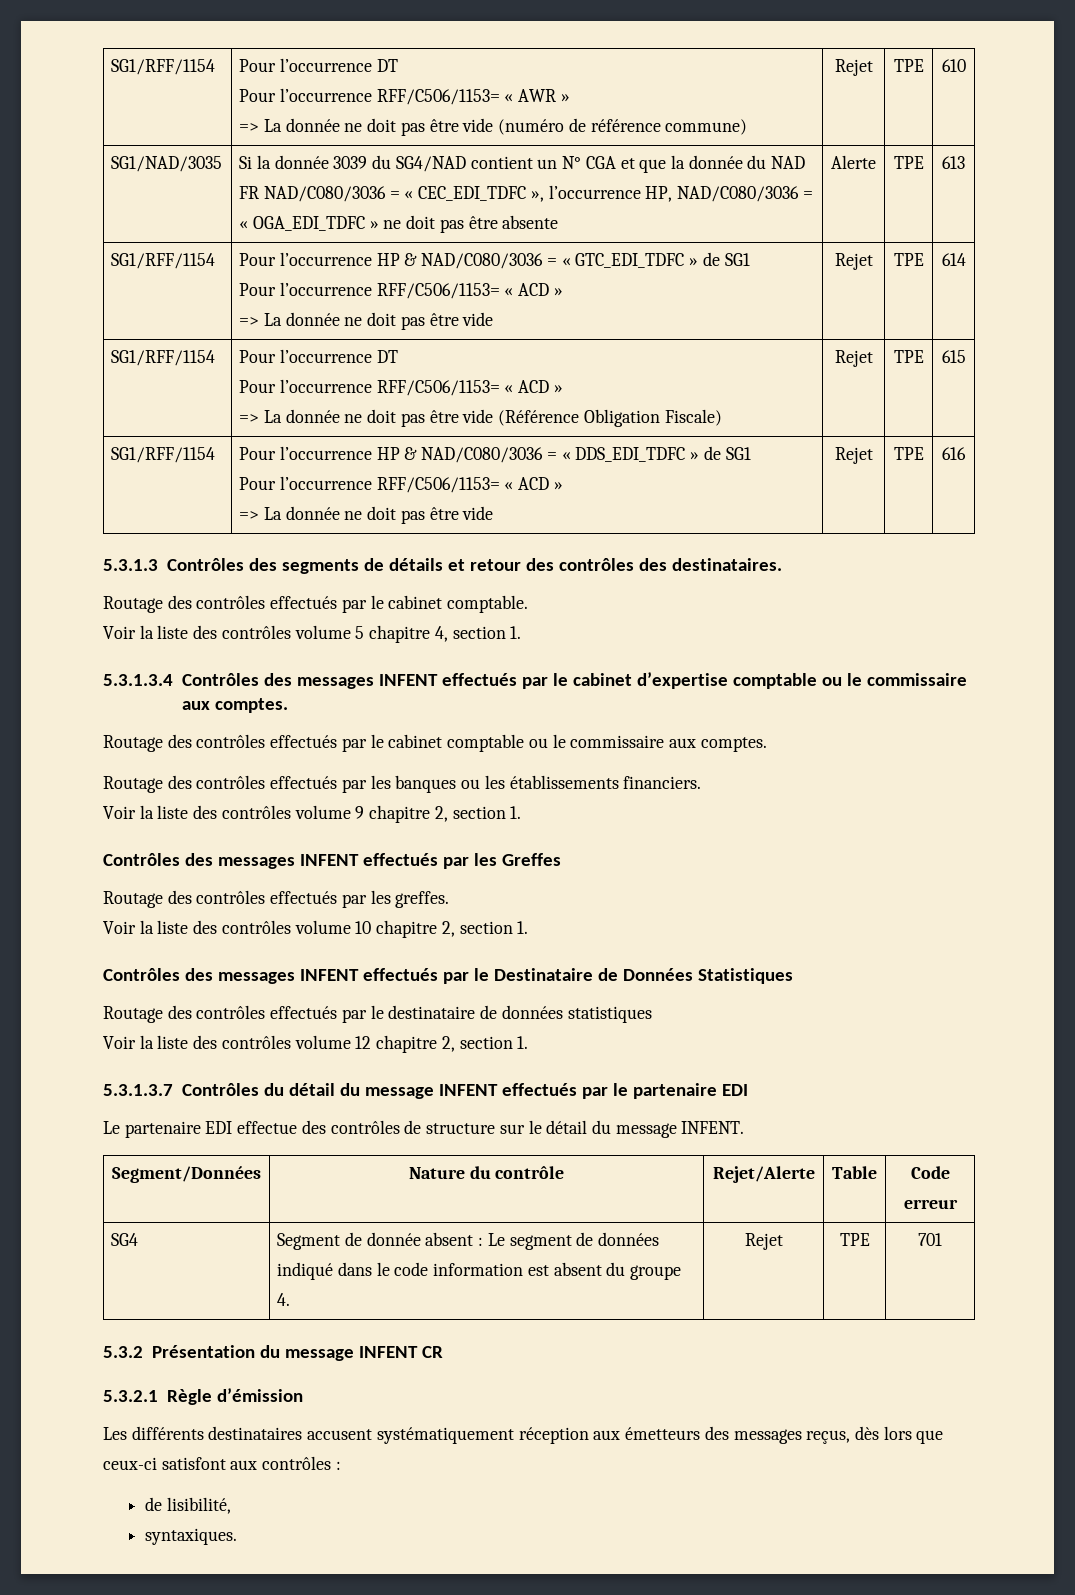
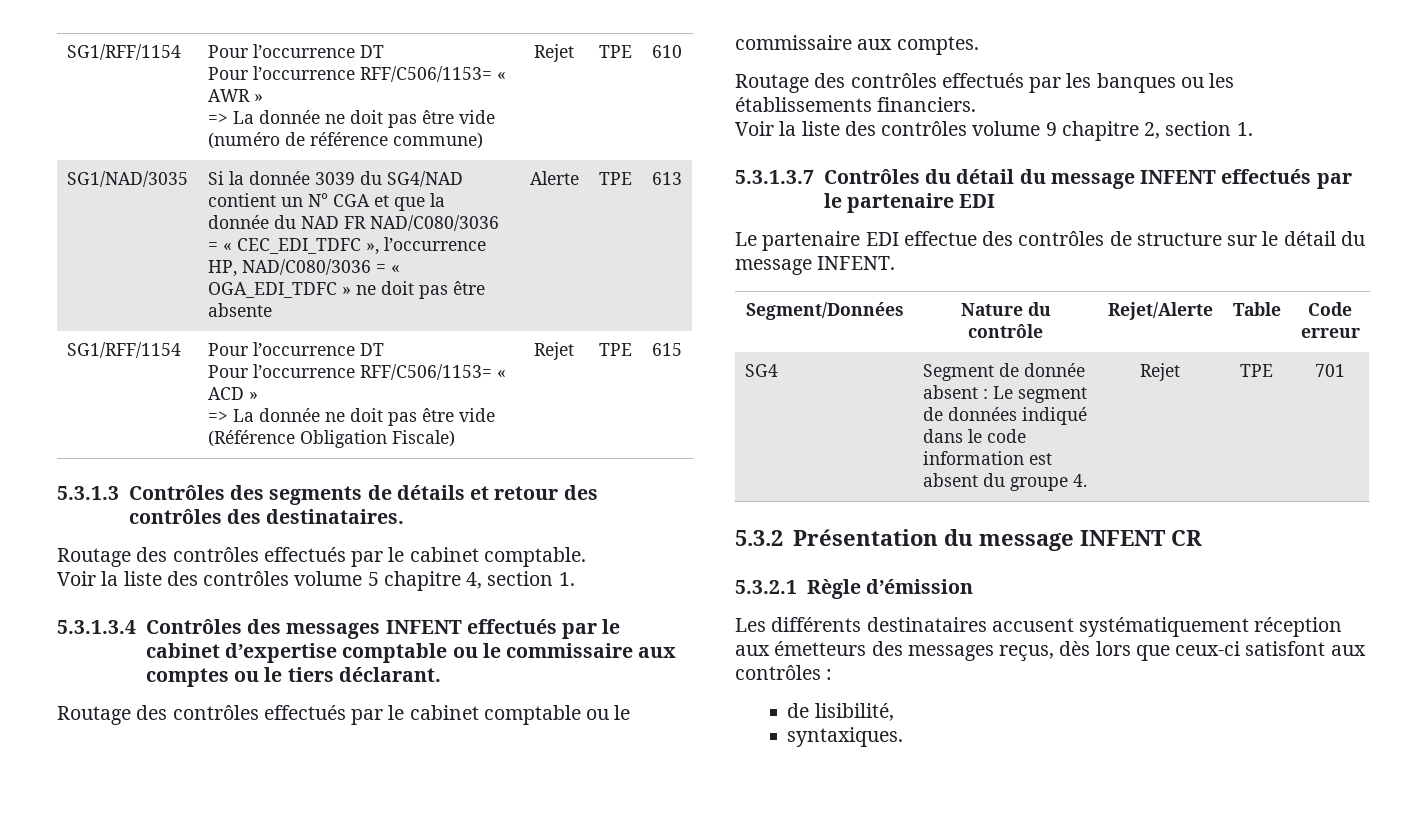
- SG1/RFF/1154 | Pour l’occurrence HP & NAD/C080/3036 = « GTC_EDI_TDFC » de SG1
- Pour l’occurrence RFF/C506/1153= « ACD »
- => La donnée ne doit pas être vide | Rejet | TPE | 614
- SG1/RFF/1154 | Pour l’occurrence HP & NAD/C080/3036 = « DDS_EDI_TDFC » de SG1
- Pour l’occurrence RFF/C506/1153= « ACD »
- => La donnée ne doit pas être vide | Rejet | TPE | 616
- 5.3.1.3.4 Contrôles des messages INFENT effectués par le cabinet d’expertise comptable ou le commissaire aux comptes.
+ 5.3.1.3.4 Contrôles des messages INFENT effectués par le cabinet d’expertise comptable ou le commissaire aux comptes ou le tiers déclarant.
- Contrôles des messages INFENT effectués par les Greffes
- Routage des contrôles effectués par les greffes.
- Voir la liste des contrôles volume 10 chapitre 2, section 1.
- Contrôles des messages INFENT effectués par le Destinataire de Données Statistiques
- Routage des contrôles effectués par le destinataire de données statistiques
- Voir la liste des contrôles volume 12 chapitre 2, section 1.

